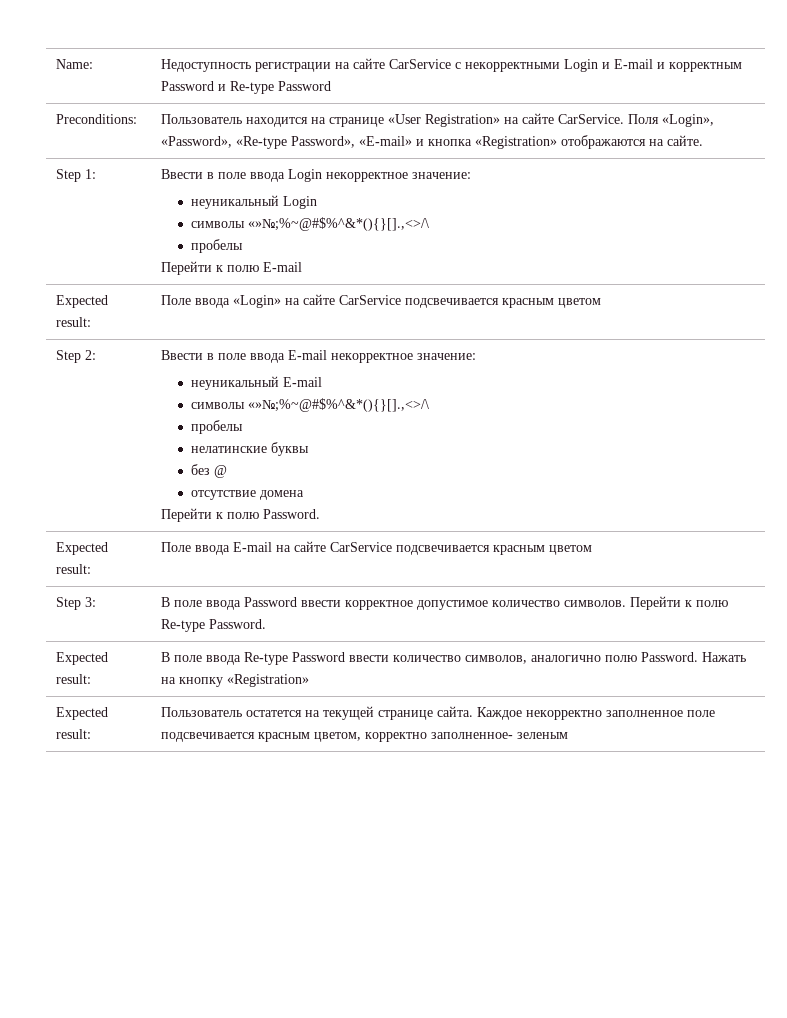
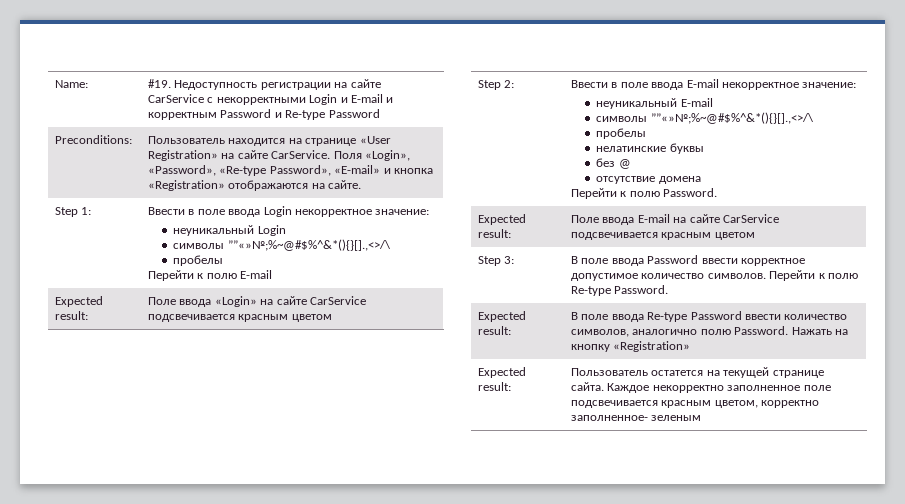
- Name: | Недоступность регистрации на сайте CarService с некорректными Login и E-mail и корректным Password и Re-type Password
+ Name: | #19. Недоступность регистрации на сайте CarService с некорректными Login и E-mail и корректным Password и Re-type Password
  Step 1: | Ввести в поле ввода Login некорректное значение:
  неуникальный Login
- символы «»№;%~@#$%^&*(){}[].,<>/\
+ символы ””«»№;%~@#$%^&*(){}[].,<>/\
  Step 2: | Ввести в поле ввода E-mail некорректное значение:
  неуникальный E-mail
- символы «»№;%~@#$%^&*(){}[].,<>/\
+ символы ””«»№;%~@#$%^&*(){}[].,<>/\

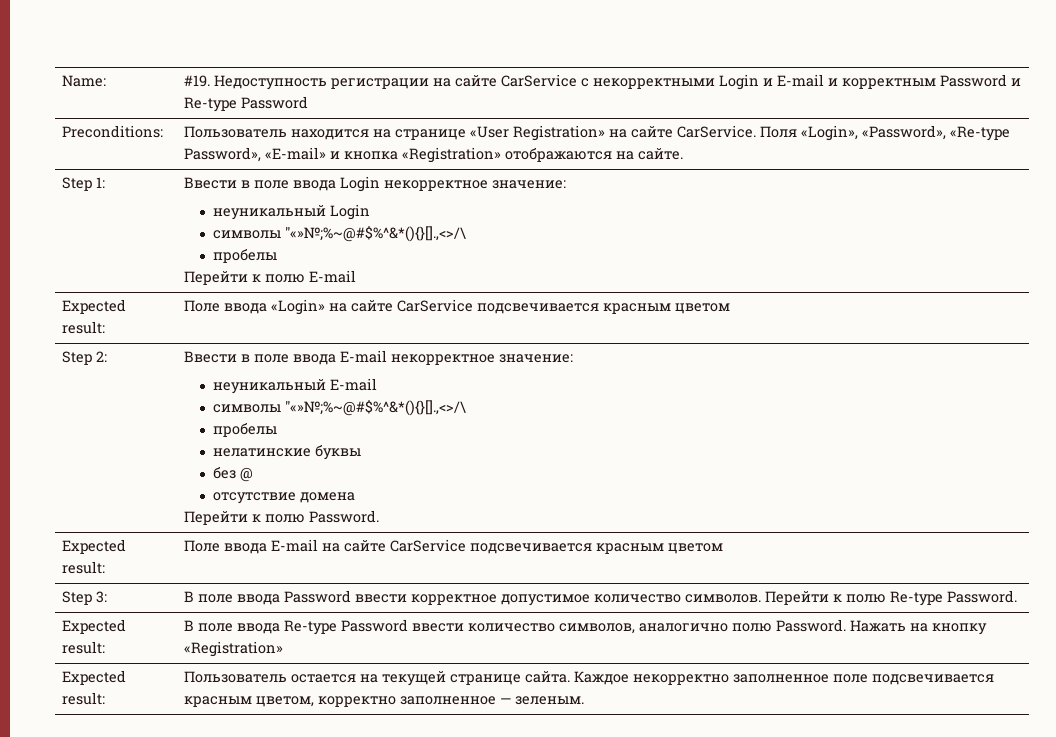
  Step 1: | Ввести в поле ввода Login некорректное значение:
  неуникальный Login
- символы ””«»№;%~@#$%^&*(){}[].,<>/\
+ символы "«»№;%~@#$%^&*(){}[].,<>/\
  Step 2: | Ввести в поле ввода E-mail некорректное значение:
  неуникальный E-mail
- символы ””«»№;%~@#$%^&*(){}[].,<>/\
+ символы "«»№;%~@#$%^&*(){}[].,<>/\
- Expected result: | Пользователь остатется на текущей странице сайта. Каждое некорректно заполненное поле подсвечивается красным цветом, корректно заполненное- зеленым
+ Expected result: | Пользователь остается на текущей странице сайта. Каждое некорректно заполненное поле подсвечивается красным цветом, корректно заполненное — зеленым.

